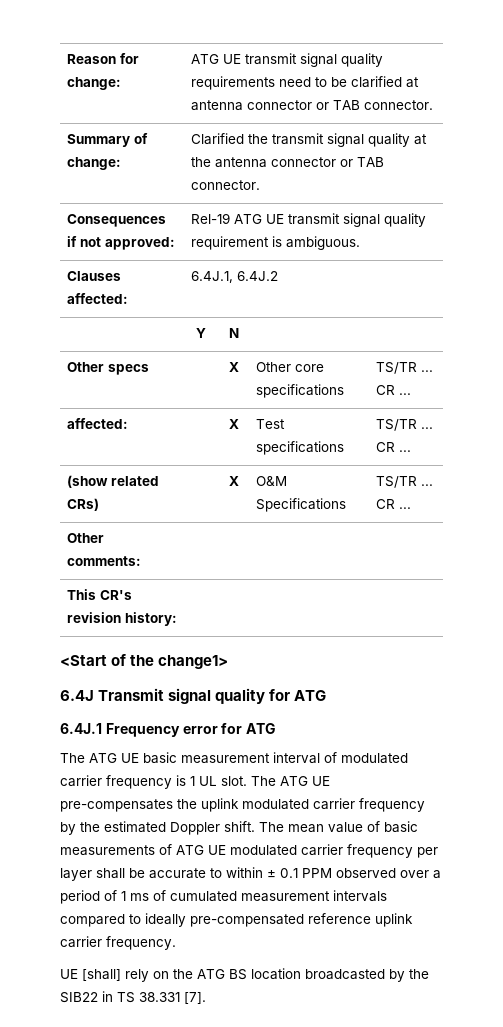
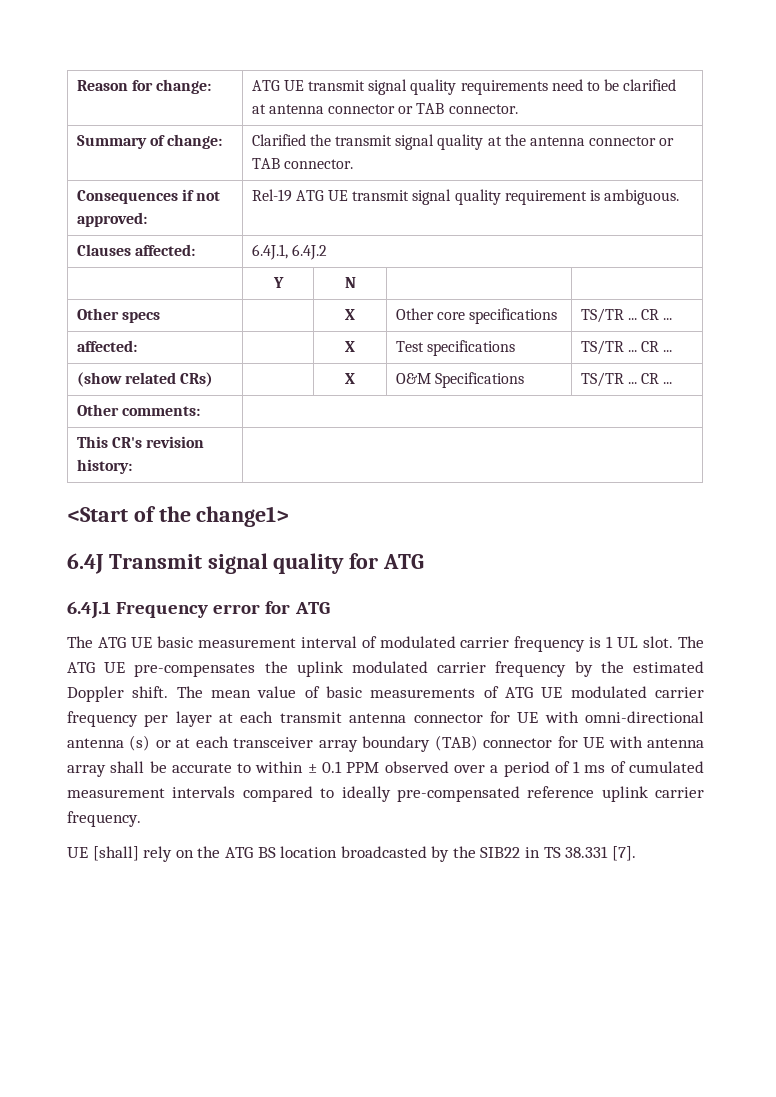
- The mean value of basic measurements of ATG UE modulated carrier frequency per layer shall be accurate to within ± 0.1 PPM observed over a period of 1 ms of cumulated measurement intervals compared to ideally pre-compensated reference uplink carrier frequency.
+ The mean value of basic measurements of ATG UE modulated carrier frequency per layer at each transmit antenna connector for UE with omni-directional antenna (s) or at each transceiver array boundary (TAB) connector for UE with antenna array shall be accurate to within ± 0.1 PPM observed over a period of 1 ms of cumulated measurement intervals compared to ideally pre-compensated reference uplink carrier frequency.

